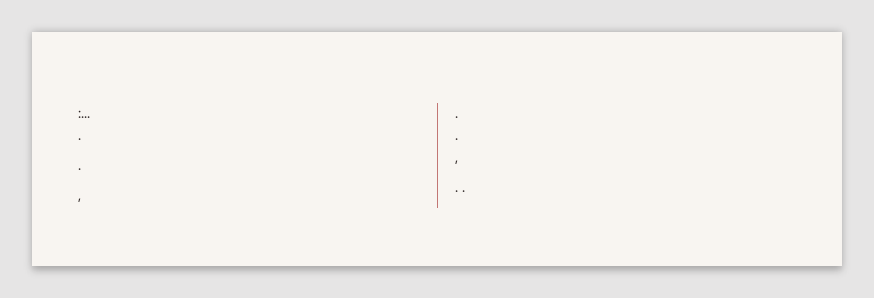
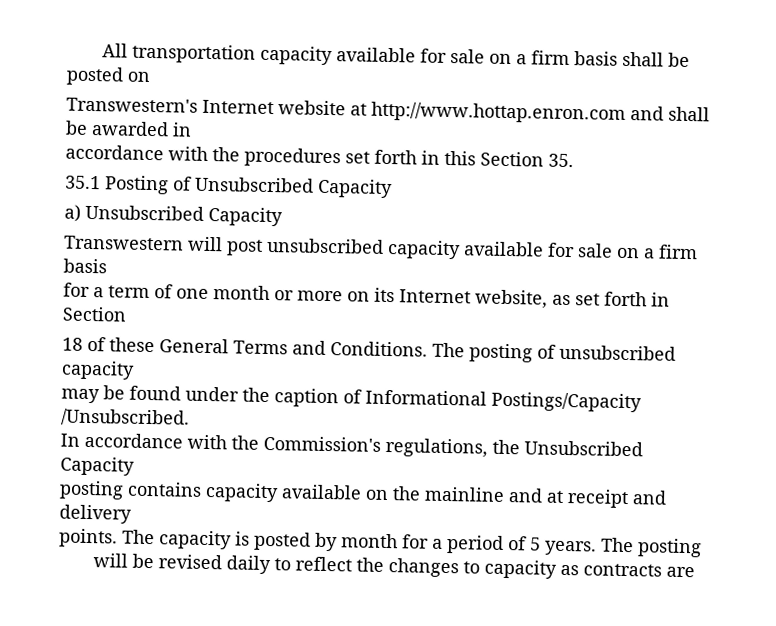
- :...
- .
- .
- ,
- .
- .
- ,
- . .
+ All transportation capacity available for sale on a firm basis shall be posted on
+ Transwestern's Internet website at http://www.hottap.enron.com and shall be awarded in
+ accordance with the procedures set forth in this Section 35.
+ 35.1 Posting of Unsubscribed Capacity
+ a) Unsubscribed Capacity
+ Transwestern will post unsubscribed capacity available for sale on a firm basis
+ for a term of one month or more on its Internet website, as set forth in Section
+ 18 of these General Terms and Conditions. The posting of unsubscribed capacity
+ may be found under the caption of Informational Postings/Capacity /Unsubscribed.
+ In accordance with the Commission's regulations, the Unsubscribed Capacity
+ posting contains capacity available on the mainline and at receipt and delivery
+ points. The capacity is posted by month for a period of 5 years. The posting
+ will be revised daily to reflect the changes to capacity as contracts are

